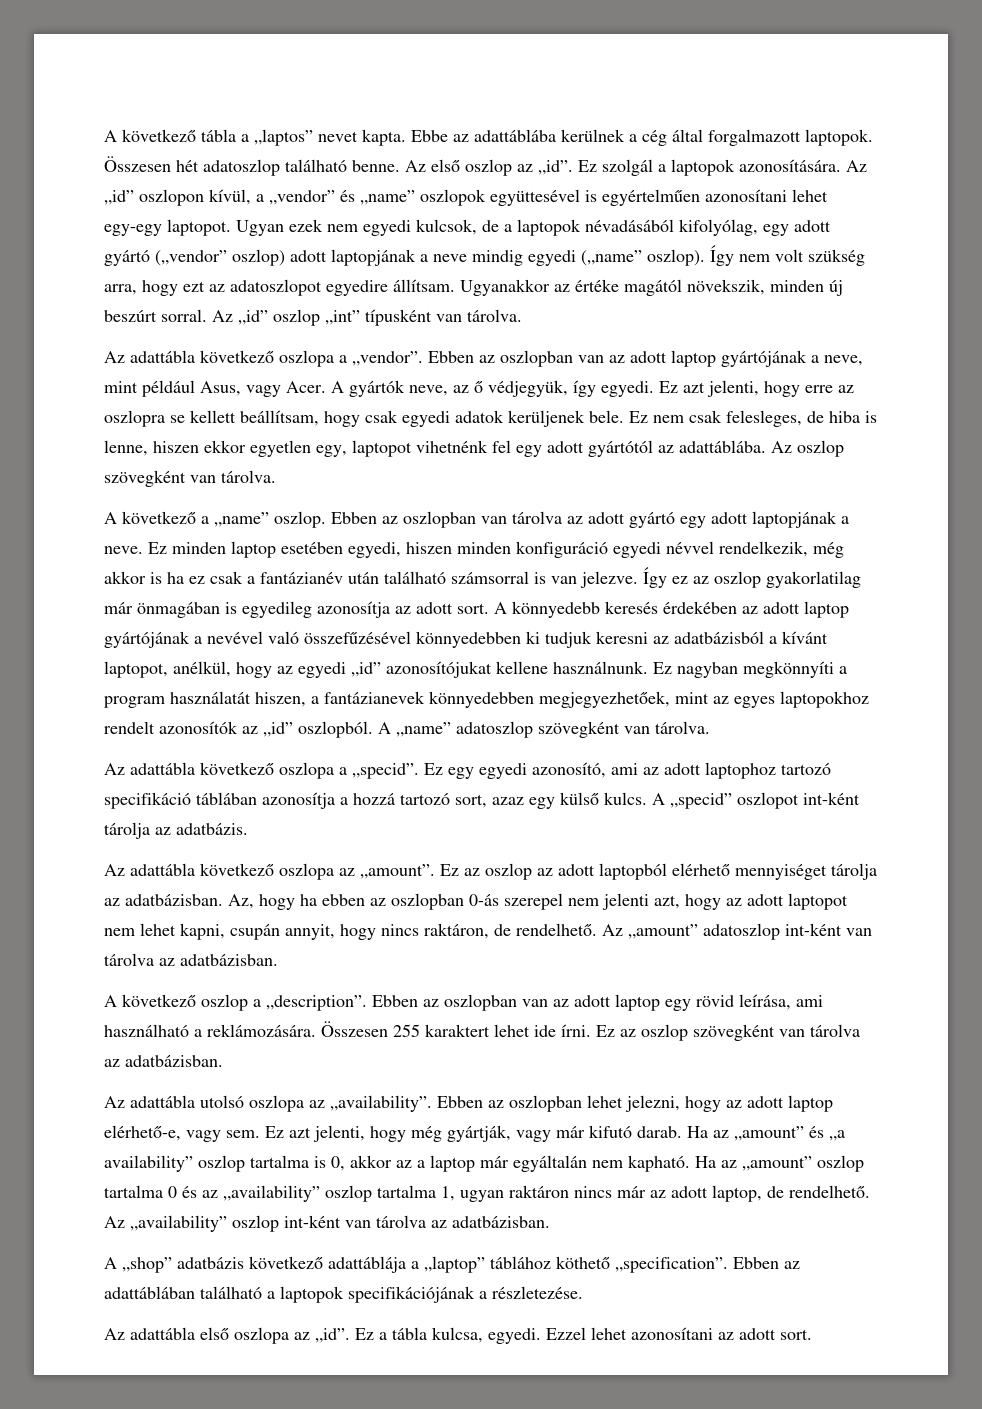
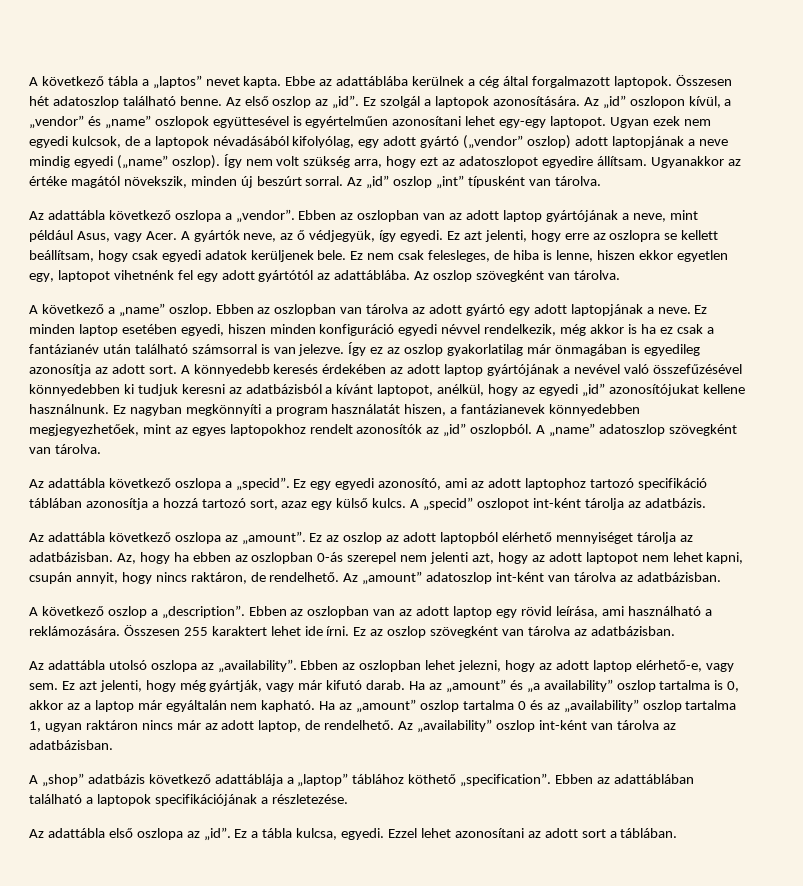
- Ezzel lehet azonosítani az adott sort.
+ Ezzel lehet azonosítani az adott sort a táblában.

